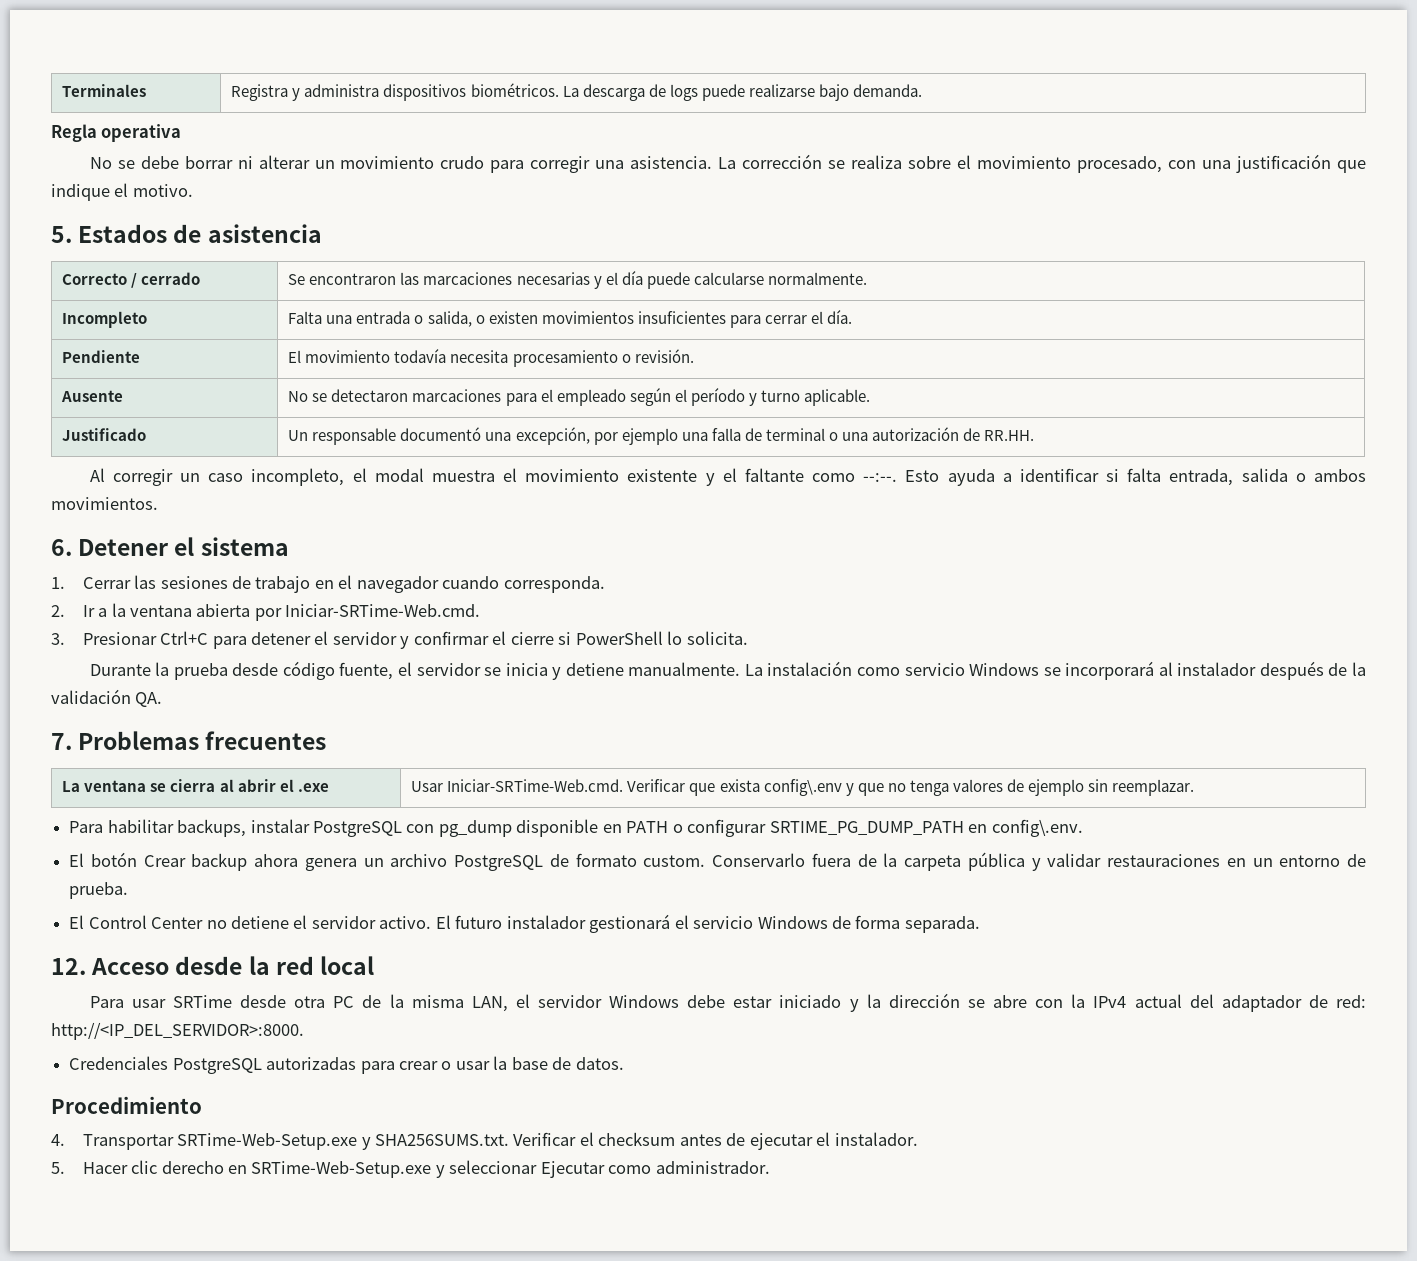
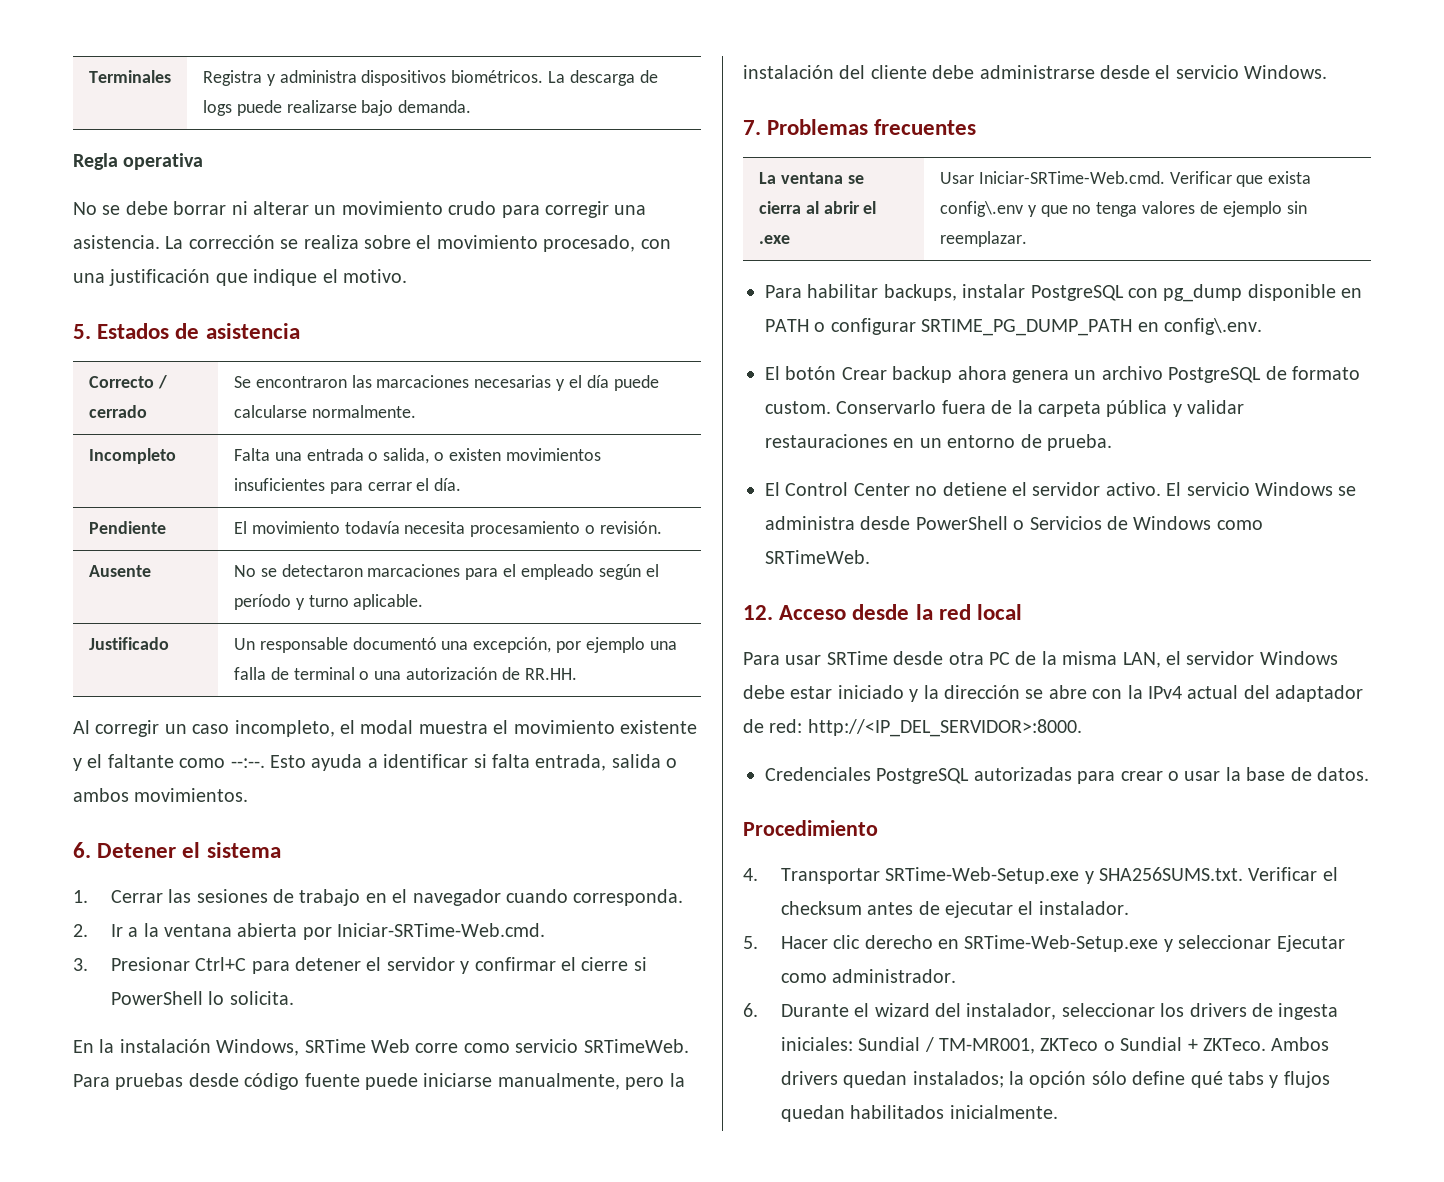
- Durante la prueba desde código fuente, el servidor se inicia y detiene manualmente. La instalación como servicio Windows se incorporará al instalador después de la validación QA.
+ En la instalación Windows, SRTime Web corre como servicio SRTimeWeb. Para pruebas desde código fuente puede iniciarse manualmente, pero la instalación del cliente debe administrarse desde el servicio Windows.
- El futuro instalador gestionará el servicio Windows de forma separada.
+ El servicio Windows se administra desde PowerShell o Servicios de Windows como SRTimeWeb.
+ 6. Durante el wizard del instalador, seleccionar los drivers de ingesta iniciales: Sundial / TM-MR001, ZKTeco o Sundial + ZKTeco. Ambos drivers quedan instalados; la opción sólo define qué tabs y flujos quedan habilitados inicialmente.

